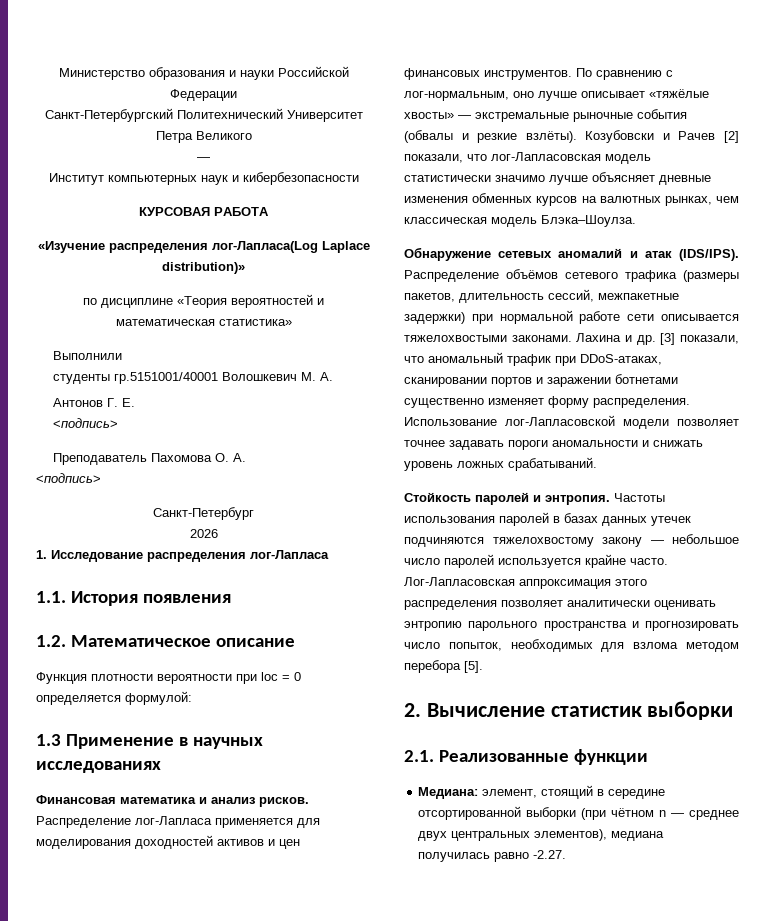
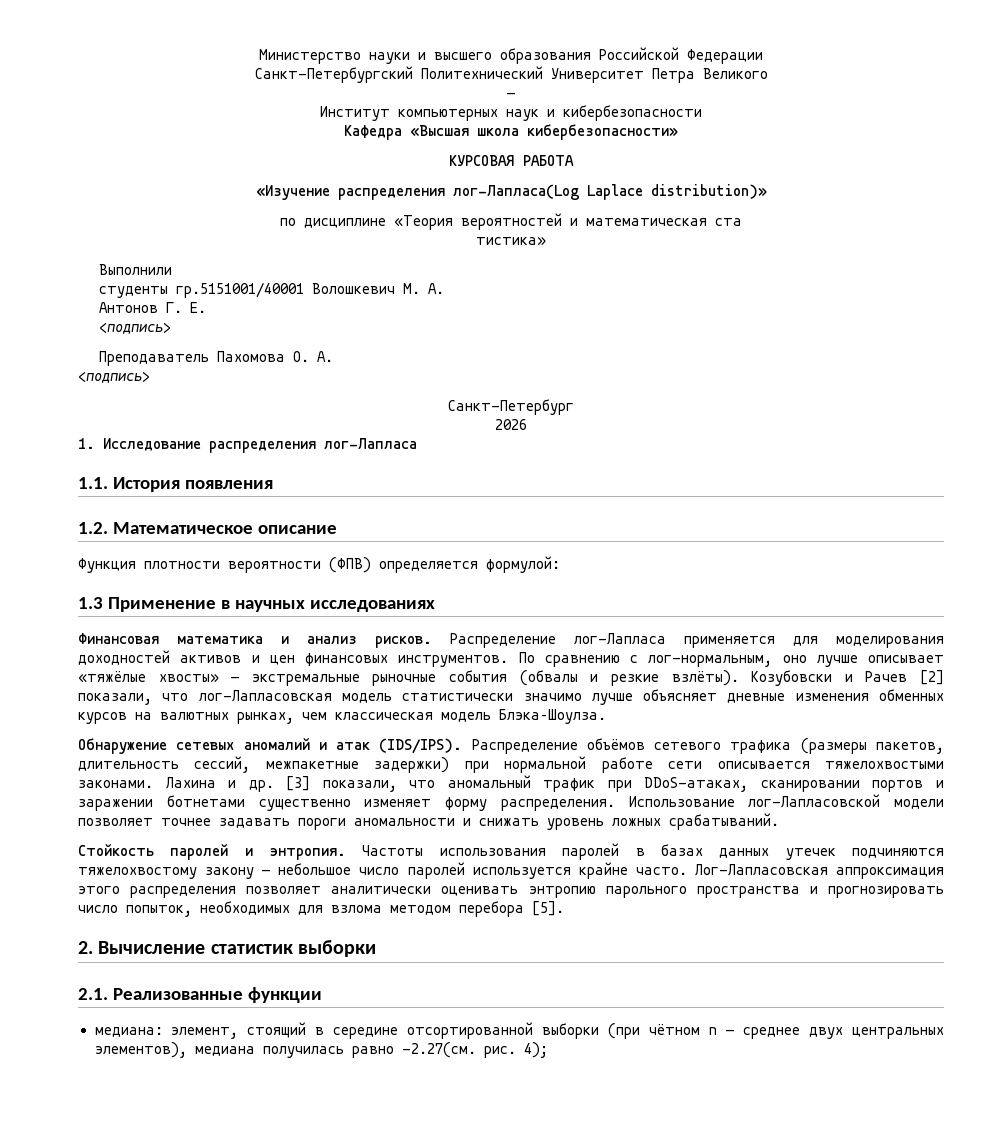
- Министерство образования и науки Российской Федерации
+ Министерство науки и высшего образования Российской Федерации
+ Кафедра «Высшая школа кибербезопасности»
- по дисциплине «Теория вероятностей и математическая статистика»
+ по дисциплине «Теория вероятностей и математическая ста
+ тистика»
- Функция плотности вероятности при loc = 0 определяется формулой:
+ Функция плотности вероятности (ФПВ) определяется формулой:
- Медиана: элемент, стоящий в середине отсортированной выборки (при чётном n — среднее двух центральных элементов), медиана получилась равно -2.27.
+ медиана: элемент, стоящий в середине отсортированной выборки (при чётном n — среднее двух центральных элементов), медиана получилась равно -2.27(см. рис. 4);

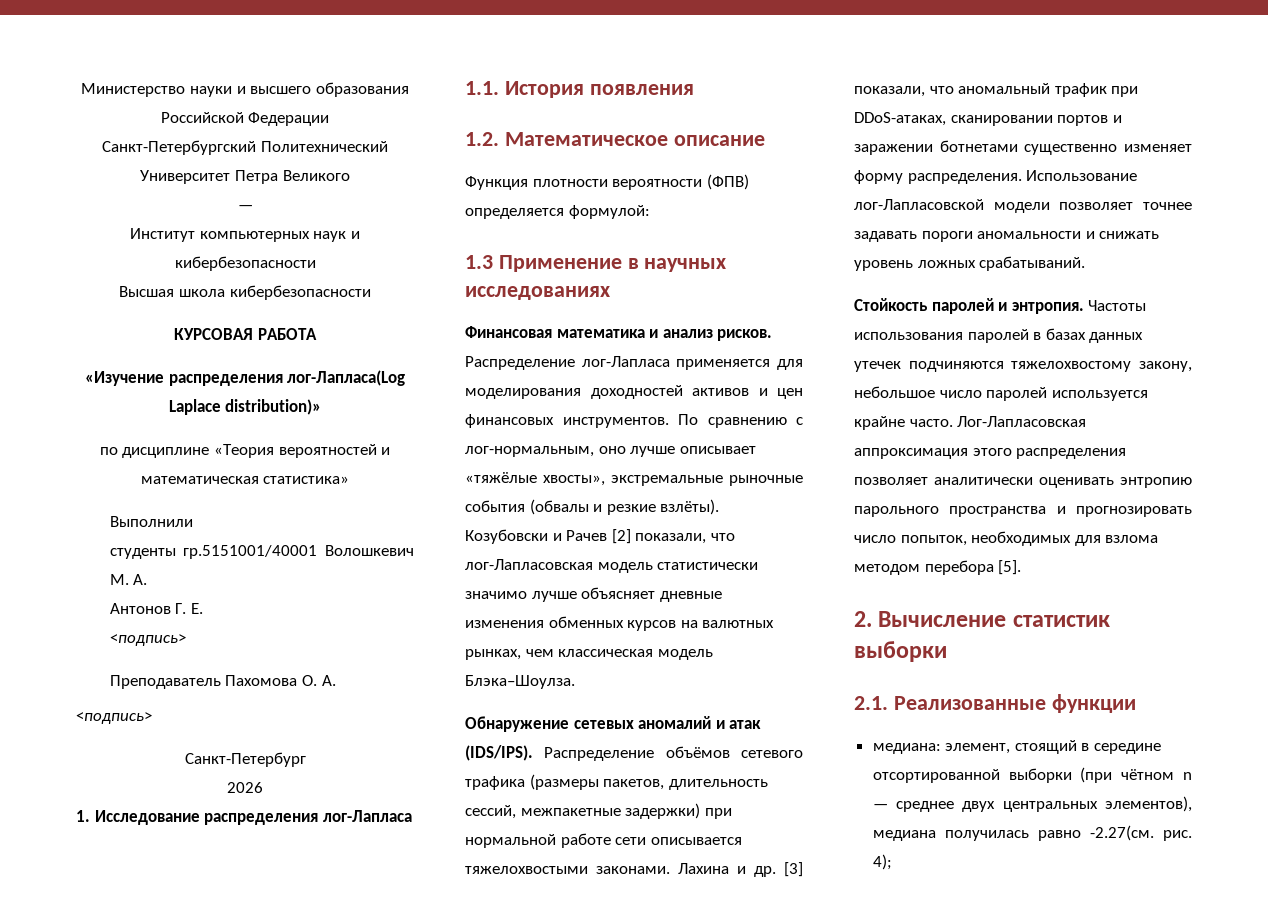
- Кафедра «Высшая школа кибербезопасности»
+ Высшая школа кибербезопасности
- по дисциплине «Теория вероятностей и математическая ста
- тистика»
+ по дисциплине «Теория вероятностей и математическая статистика»
- По сравнению с лог-нормальным, оно лучше описывает «тяжёлые хвосты» — экстремальные рыночные события (обвалы и резкие взлёты).
+ По сравнению с лог-нормальным, оно лучше описывает «тяжёлые хвосты», экстремальные рыночные события (обвалы и резкие взлёты).
- Частоты использования паролей в базах данных утечек подчиняются тяжелохвостому закону — небольшое число паролей используется крайне часто.
+ Частоты использования паролей в базах данных утечек подчиняются тяжелохвостому закону, небольшое число паролей используется крайне часто.

